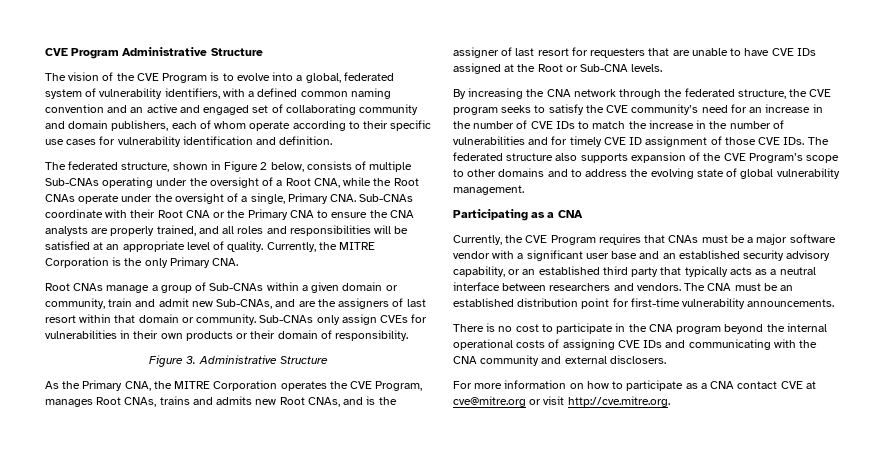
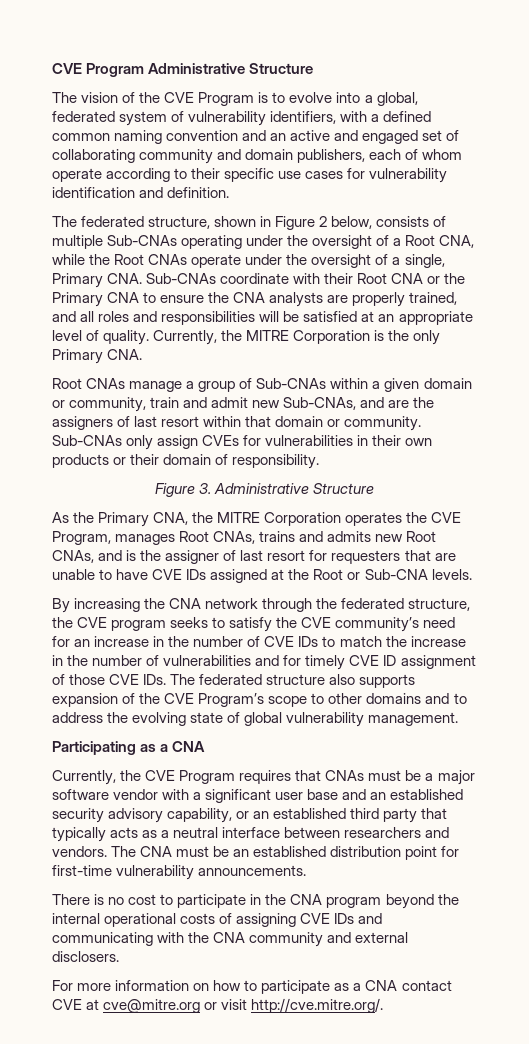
- For more information on how to participate as a CNA contact CVE at cve@mitre.org or visit http://cve.mitre.org.
+ For more information on how to participate as a CNA contact CVE at cve@mitre.org or visit http://cve.mitre.org/.

